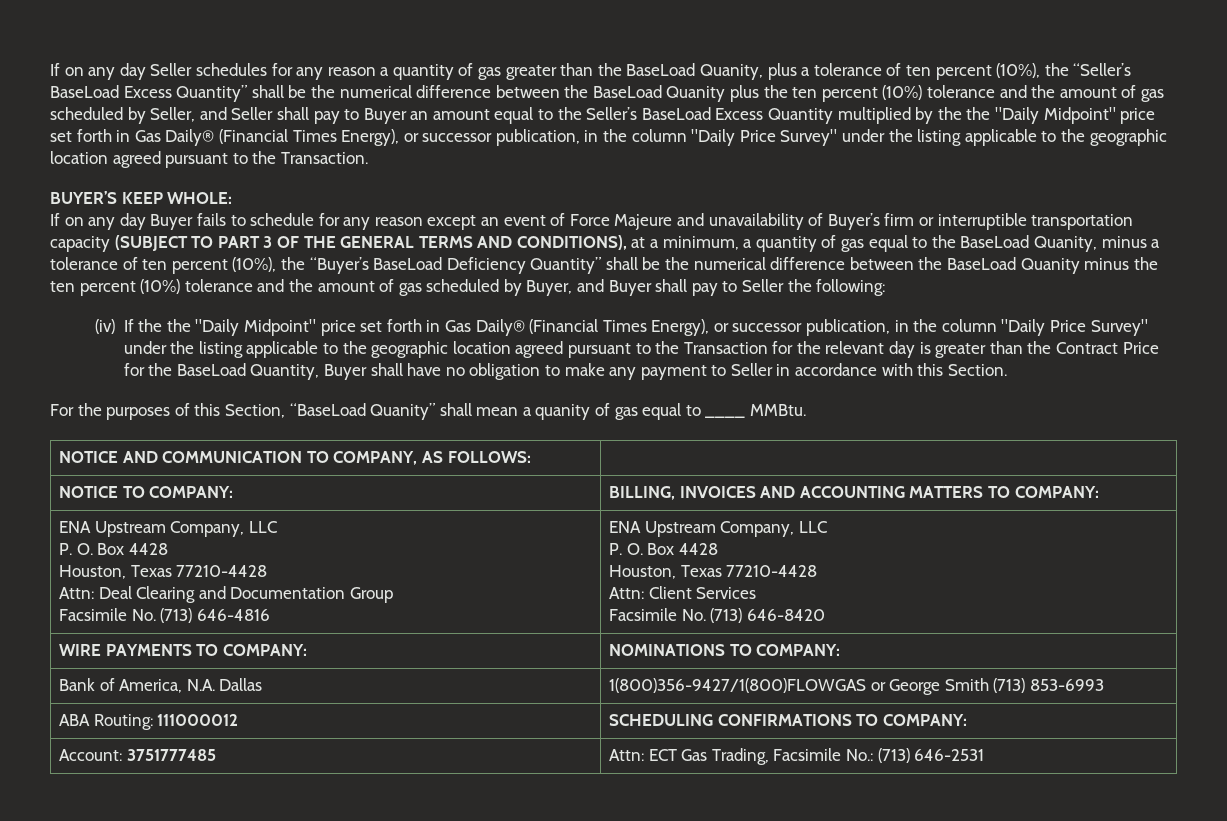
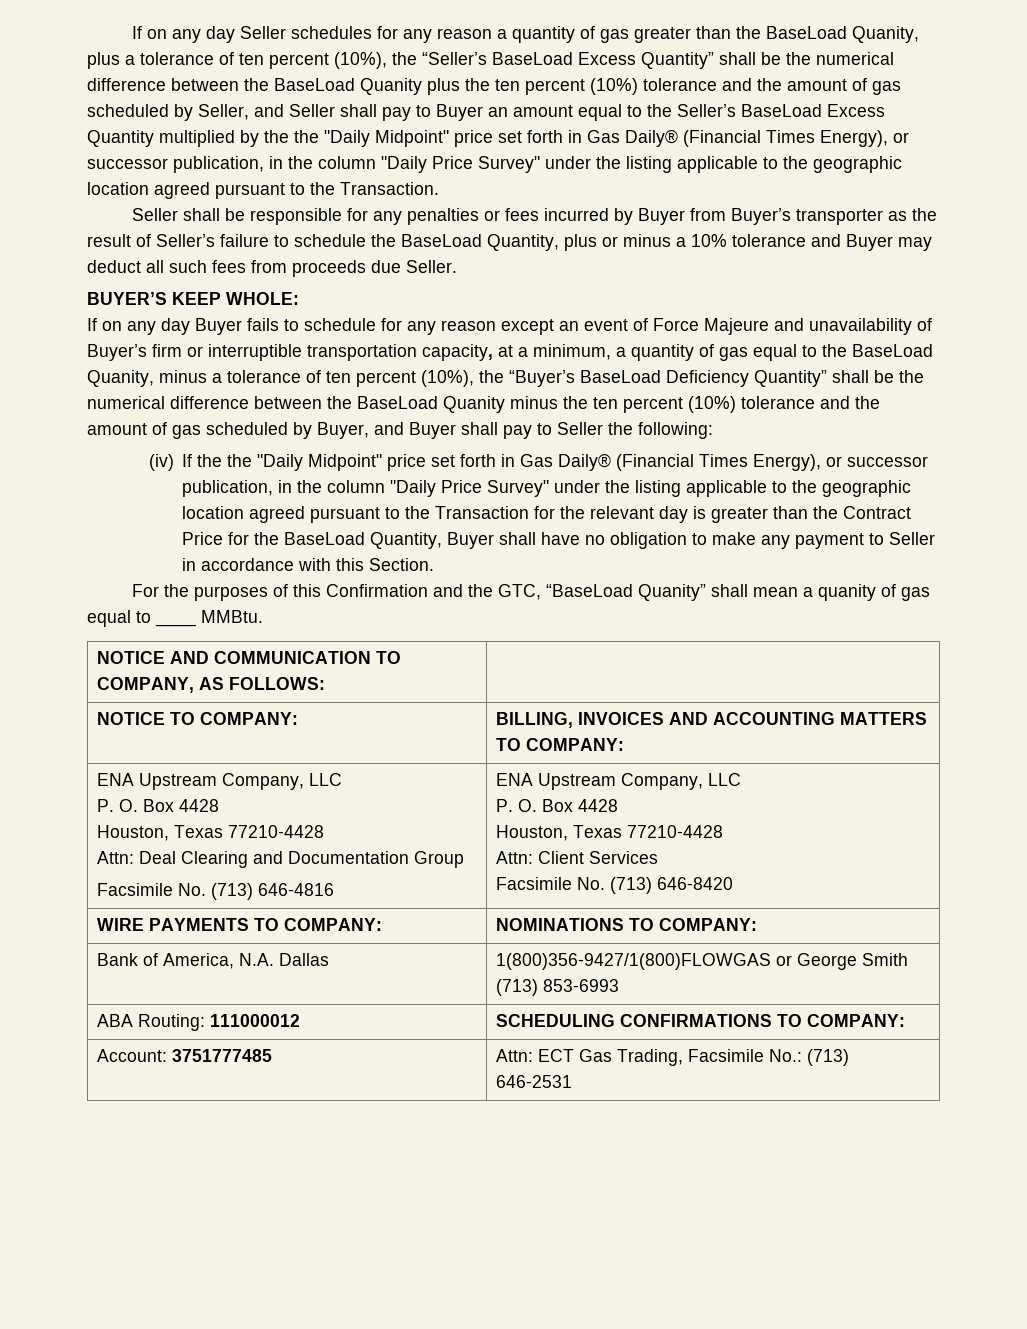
+ Seller shall be responsible for any penalties or fees incurred by Buyer from Buyer’s transporter as the result of Seller’s failure to schedule the BaseLoad Quantity, plus or minus a 10% tolerance and Buyer may deduct all such fees from proceeds due Seller.
- If on any day Buyer fails to schedule for any reason except an event of Force Majeure and unavailability of Buyer’s firm or interruptible transportation capacity (SUBJECT TO PART 3 OF THE GENERAL TERMS AND CONDITIONS), at a minimum, a quantity of gas equal to the BaseLoad Quanity, minus a tolerance of ten percent (10%), the “Buyer’s BaseLoad Deficiency Quantity” shall be the numerical difference between the BaseLoad Quanity minus the ten percent (10%) tolerance and the amount of gas scheduled by Buyer, and Buyer shall pay to Seller the following:
+ If on any day Buyer fails to schedule for any reason except an event of Force Majeure and unavailability of Buyer’s firm or interruptible transportation capacity, at a minimum, a quantity of gas equal to the BaseLoad Quanity, minus a tolerance of ten percent (10%), the “Buyer’s BaseLoad Deficiency Quantity” shall be the numerical difference between the BaseLoad Quanity minus the ten percent (10%) tolerance and the amount of gas scheduled by Buyer, and Buyer shall pay to Seller the following:
- For the purposes of this Section, “BaseLoad Quanity” shall mean a quanity of gas equal to ____ MMBtu.
+ For the purposes of this Confirmation and the GTC, “BaseLoad Quanity” shall mean a quanity of gas equal to ____ MMBtu.

